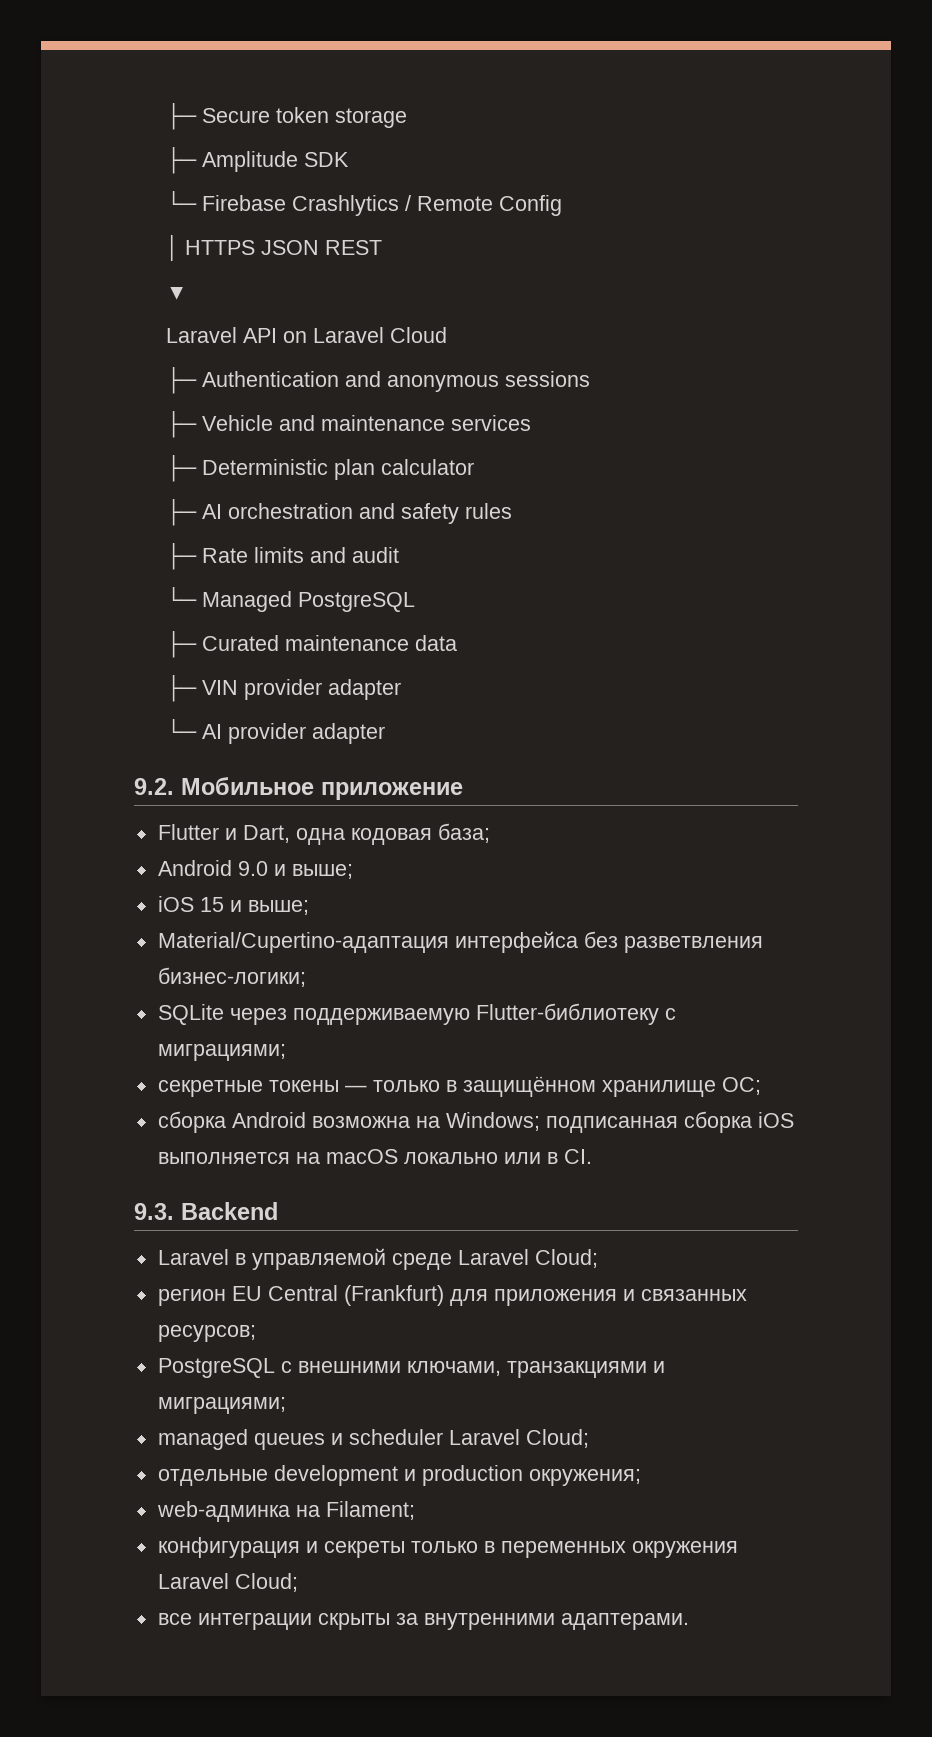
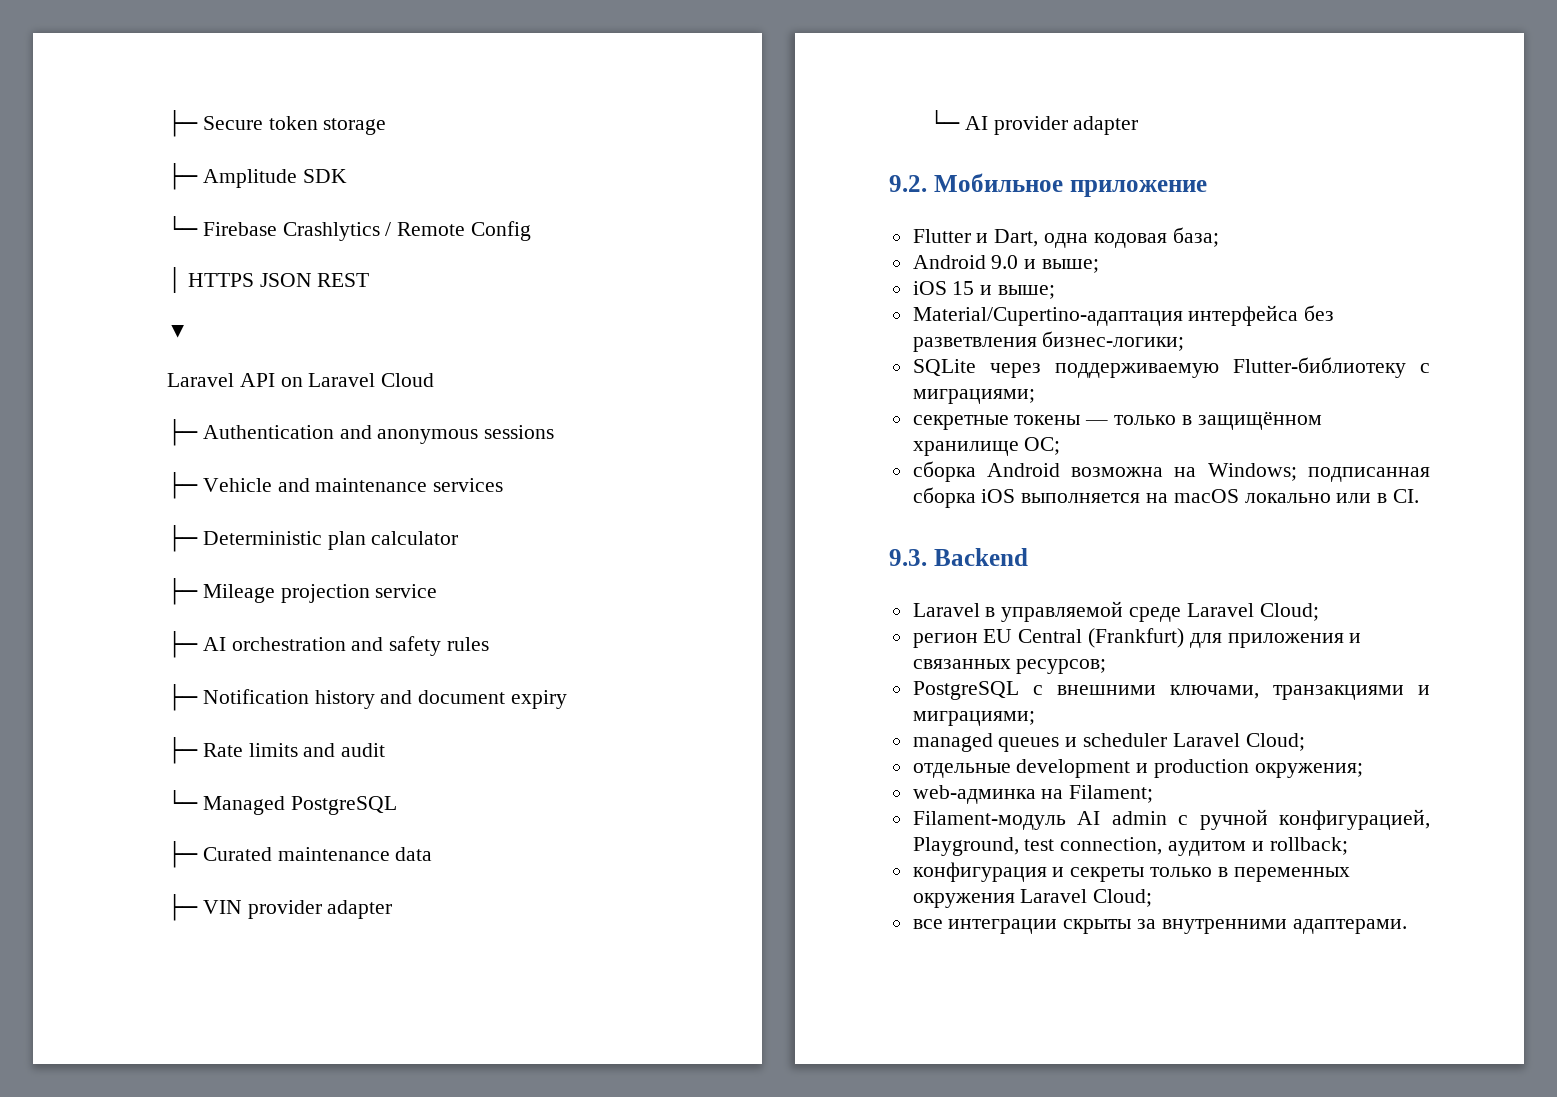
+ ├─ Mileage projection service
+ ├─ Notification history and document expiry
+ Filament-модуль AI admin с ручной конфигурацией, Playground, test connection, аудитом и rollback;

